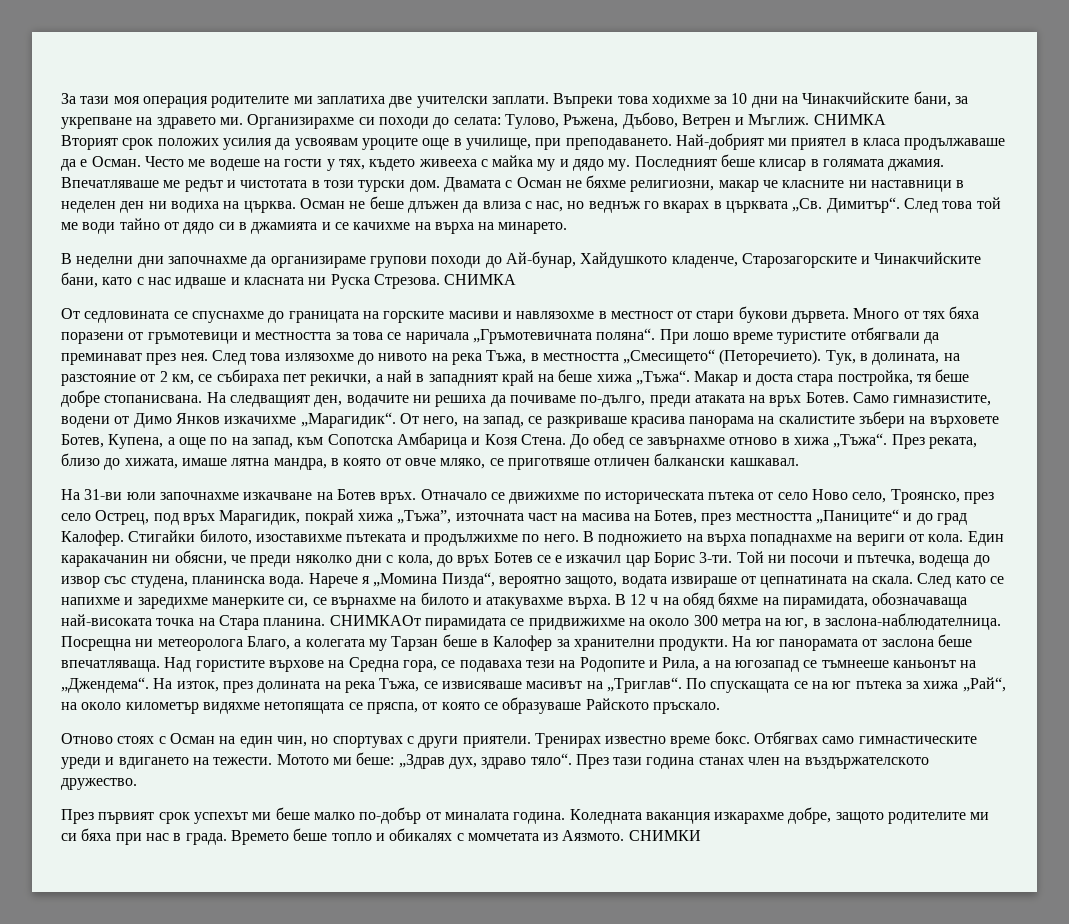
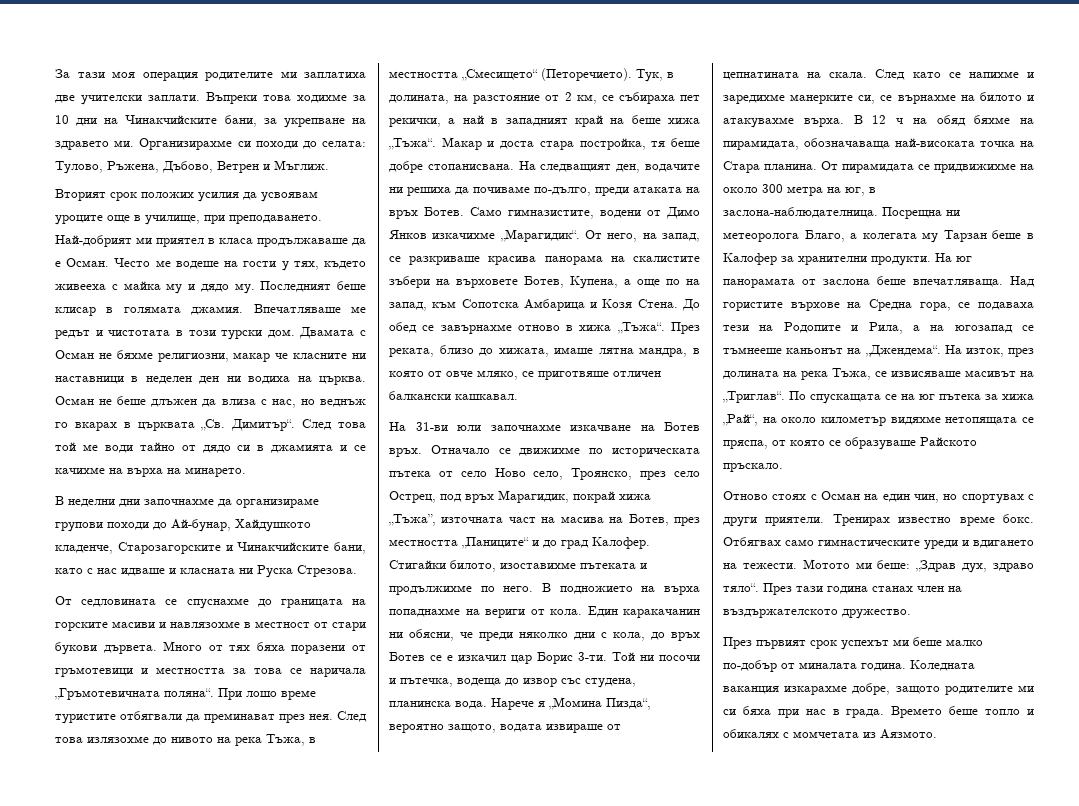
- Организирахме си походи до селата: Тулово, Ръжена, Дъбово, Ветрен и Мъглиж. СНИМКА
+ Организирахме си походи до селата: Тулово, Ръжена, Дъбово, Ветрен и Мъглиж.
- В неделни дни започнахме да организираме групови походи до Ай-бунар, Хайдушкото кладенче, Старозагорските и Чинакчийските бани, като с нас идваше и класната ни Руска Стрезова. СНИМКА
+ В неделни дни започнахме да организираме групови походи до Ай-бунар, Хайдушкото кладенче, Старозагорските и Чинакчийските бани, като с нас идваше и класната ни Руска Стрезова.
- СНИМКАОт пирамидата се придвижихме на около 300 метра на юг, в заслона-наблюдателница.
+ От пирамидата се придвижихме на около 300 метра на юг, в заслона-наблюдателница.
- СНИМКИ

